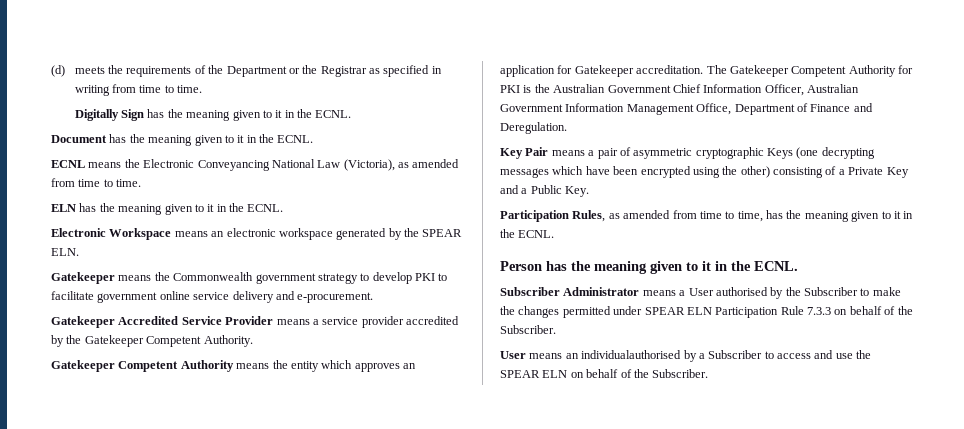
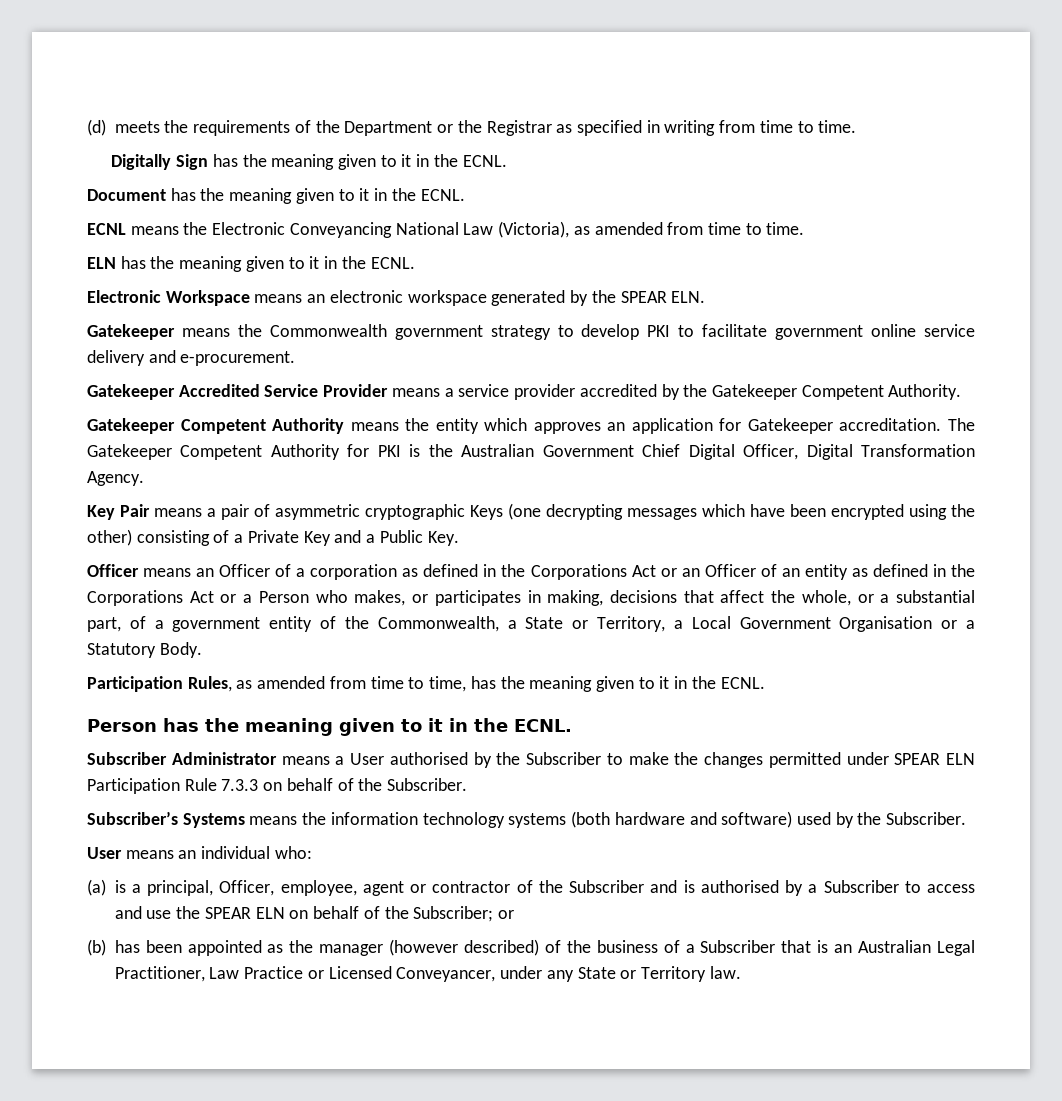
- The Gatekeeper Competent Authority for PKI is the Australian Government Chief Information Officer, Australian Government Information Management Office, Department of Finance and Deregulation.
+ The Gatekeeper Competent Authority for PKI is the Australian Government Chief Digital Officer, Digital Transformation Agency.
+ Officer means an Officer of a corporation as defined in the Corporations Act or an Officer of an entity as defined in the Corporations Act or a Person who makes, or participates in making, decisions that affect the whole, or a substantial part, of a government entity of the Commonwealth, a State or Territory, a Local Government Organisation or a Statutory Body.
- User means an individualauthorised by a Subscriber to access and use the SPEAR ELN on behalf of the Subscriber.
+ Subscriber’s Systems means the information technology systems (both hardware and software) used by the Subscriber.
+ User means an individual who:
+ (a) is a principal, Officer, employee, agent or contractor of the Subscriber and is authorised by a Subscriber to access and use the SPEAR ELN on behalf of the Subscriber; or
+ (b) has been appointed as the manager (however described) of the business of a Subscriber that is an Australian Legal Practitioner, Law Practice or Licensed Conveyancer, under any State or Territory law.

